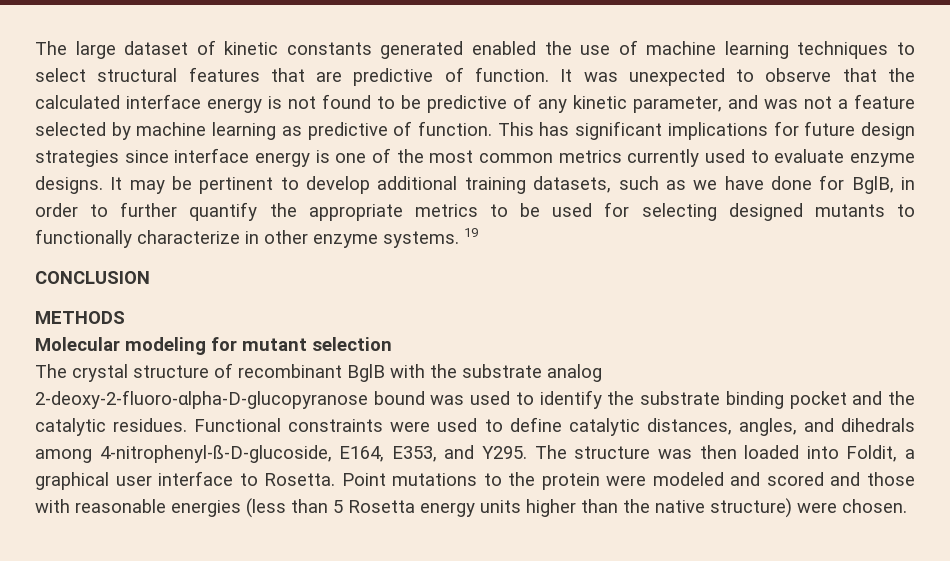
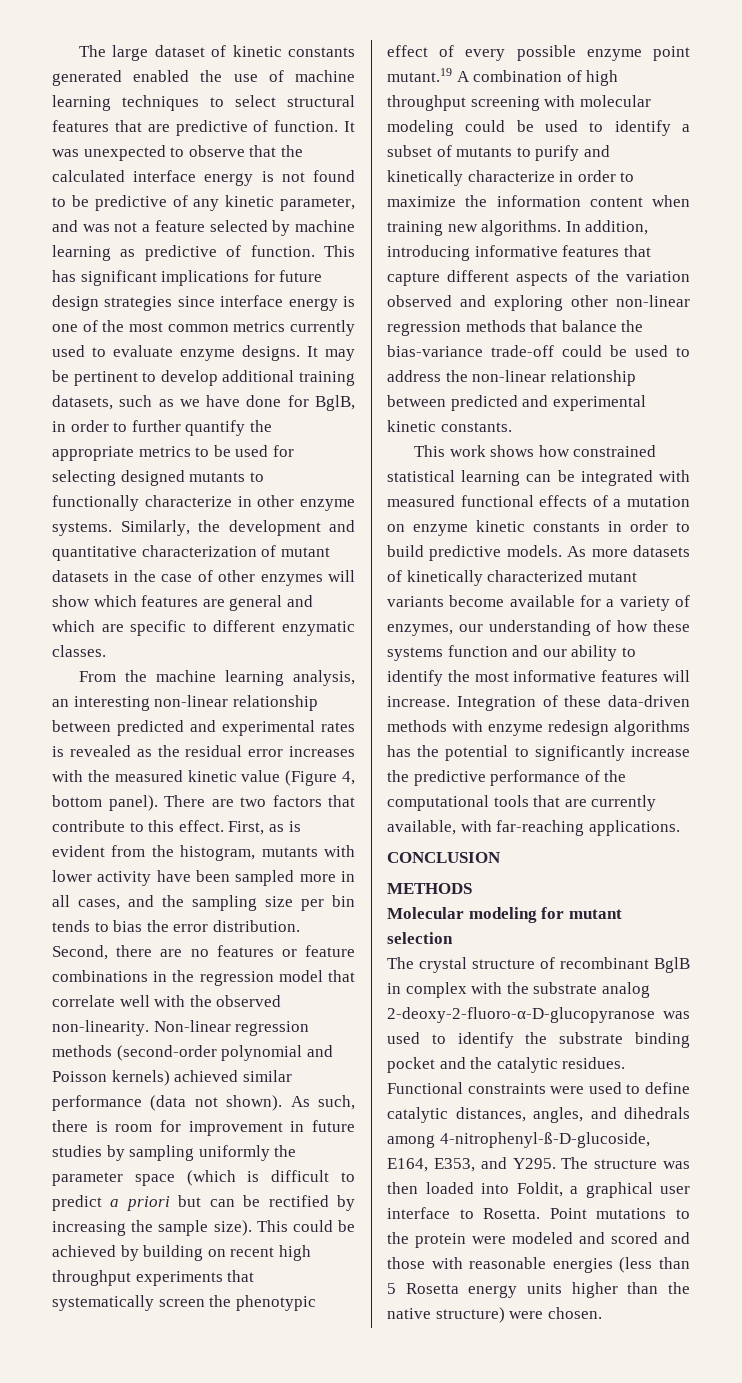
- 19
+ Similarly, the development and quantitative characterization of mutant datasets in the case of other enzymes will show which features are general and which are specific to different enzymatic classes.
+ From the machine learning analysis, an interesting non-linear relationship between predicted and experimental rates is revealed as the residual error increases with the measured kinetic value (Figure 4, bottom panel). There are two factors that contribute to this effect. First, as is evident from the histogram, mutants with lower activity have been sampled more in all cases, and the sampling size per bin tends to bias the error distribution. Second, there are no features or feature combinations in the regression model that correlate well with the observed non-linearity. Non-linear regression methods (second-order polynomial and Poisson kernels) achieved similar performance (data not shown). As such, there is room for improvement in future studies by sampling uniformly the parameter space (which is difficult to predict a priori but can be rectified by increasing the sample size). This could be achieved by building on recent high throughput experiments that systematically screen the phenotypic effect of every possible enzyme point mutant.19 A combination of high throughput screening with molecular modeling could be used to identify a subset of mutants to purify and kinetically characterize in order to maximize the information content when training new algorithms. In addition, introducing informative features that capture different aspects of the variation observed and exploring other non-linear regression methods that balance the bias-variance trade-off could be used to address the non-linear relationship between predicted and experimental kinetic constants.
+ This work shows how constrained statistical learning can be integrated with measured functional effects of a mutation on enzyme kinetic constants in order to build predictive models. As more datasets of kinetically characterized mutant variants become available for a variety of enzymes, our understanding of how these systems function and our ability to identify the most informative features will increase. Integration of these data-driven methods with enzyme redesign algorithms has the potential to significantly increase the predictive performance of the computational tools that are currently available, with far-reaching applications.
- The crystal structure of recombinant BglB with the substrate analog 2-deoxy-2-fluoro-αlpha-D-glucopyranose bound was used to identify the substrate binding pocket and the catalytic residues.
+ The crystal structure of recombinant BglB in complex with the substrate analog 2-deoxy-2-fluoro-α-D-glucopyranose was used to identify the substrate binding pocket and the catalytic residues.

